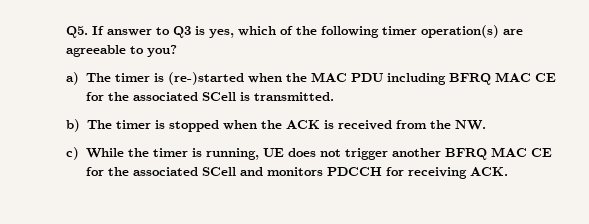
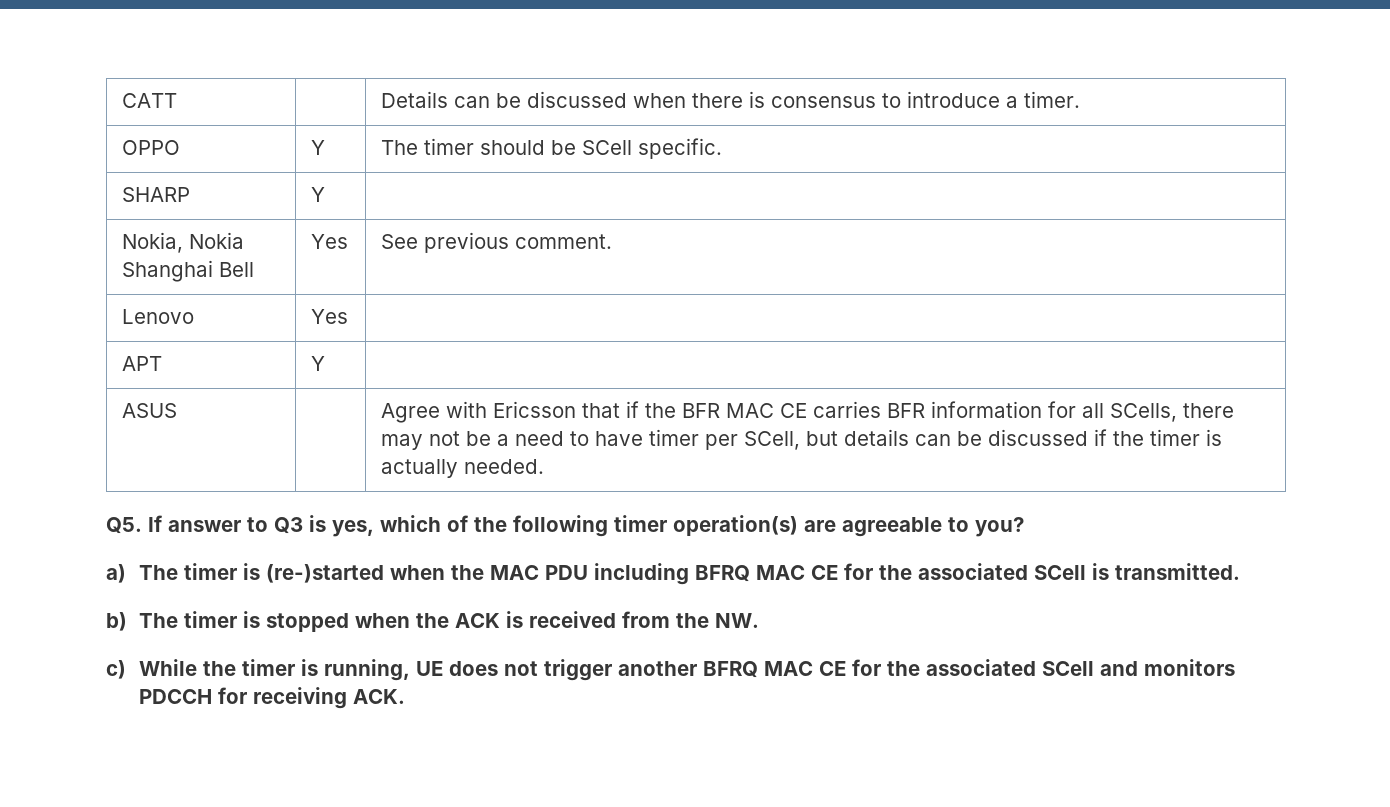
+ CATT | | Details can be discussed when there is consensus to introduce a timer.
+ OPPO | Y | The timer should be SCell specific.
+ SHARP | Y |
+ Nokia, Nokia Shanghai Bell | Yes | See previous comment.
+ Lenovo | Yes |
+ APT | Y |
+ ASUS | | Agree with Ericsson that if the BFR MAC CE carries BFR information for all SCells, there may not be a need to have timer per SCell, but details can be discussed if the timer is actually needed.

